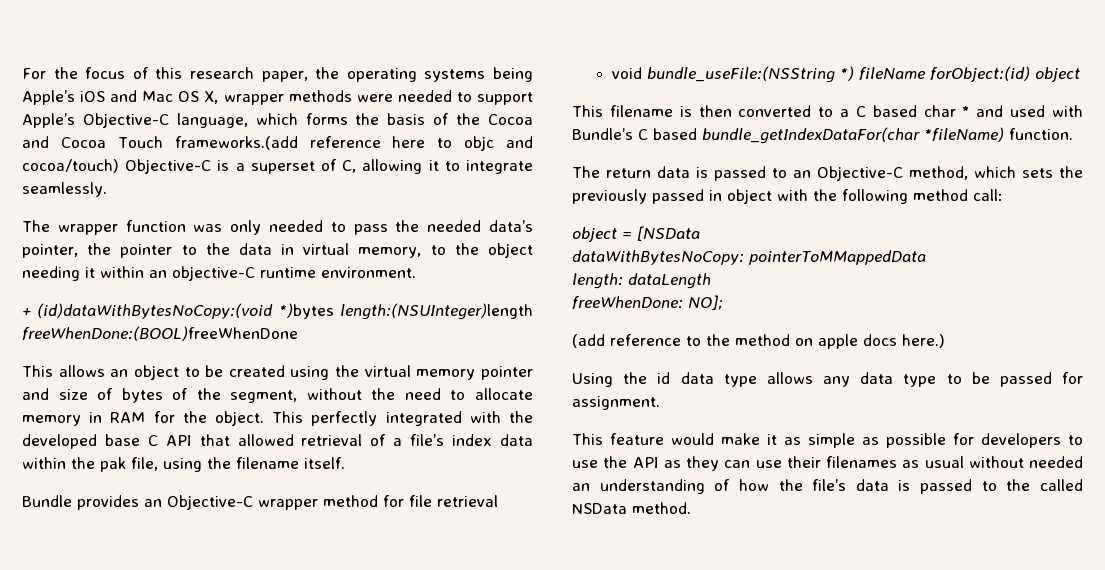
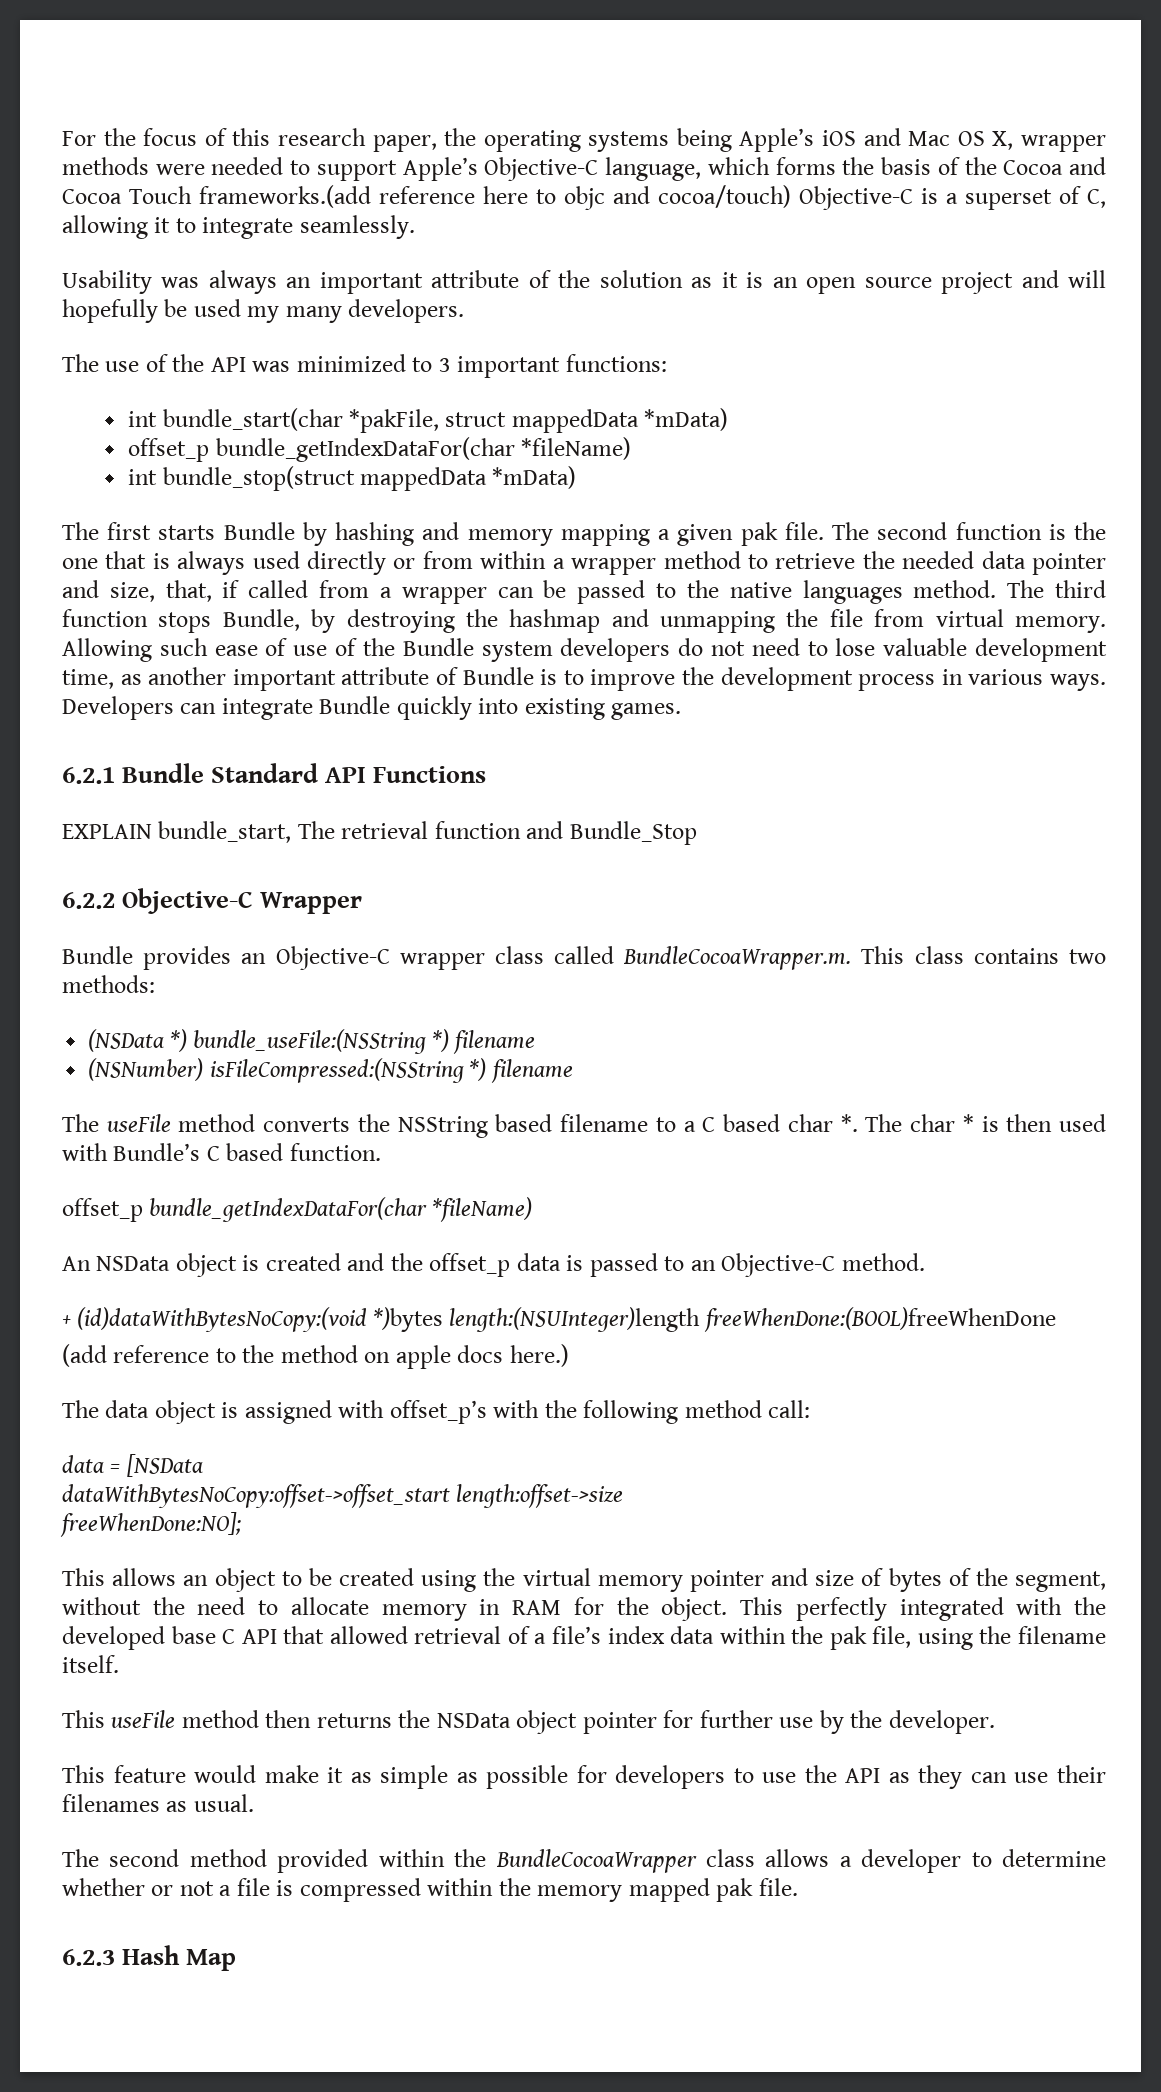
- The wrapper function was only needed to pass the needed data’s pointer, the pointer to the data in virtual memory, to the object needing it within an objective-C runtime environment.
+ Usability was always an important attribute of the solution as it is an open source project and will hopefully be used my many developers.
+ The use of the API was minimized to 3 important functions:
+ int bundle_start(char *pakFile, struct mappedData *mData)
+ offset_p bundle_getIndexDataFor(char *fileName)
+ int bundle_stop(struct mappedData *mData)
+ The first starts Bundle by hashing and memory mapping a given pak file. The second function is the one that is always used directly or from within a wrapper method to retrieve the needed data pointer and size, that, if called from a wrapper can be passed to the native languages method. The third function stops Bundle, by destroying the hashmap and unmapping the file from virtual memory. Allowing such ease of use of the Bundle system developers do not need to lose valuable development time, as another important attribute of Bundle is to improve the development process in various ways. Developers can integrate Bundle quickly into existing games.
+ 6.2.1 Bundle Standard API Functions
+ EXPLAIN bundle_start, The retrieval function and Bundle_Stop
+ 6.2.2 Objective-C Wrapper
+ Bundle provides an Objective-C wrapper class called BundleCocoaWrapper.m. This class contains two methods:
+ (NSData *) bundle_useFile:(NSString *) filename
+ (NSNumber) isFileCompressed:(NSString *) filename
+ The useFile method converts the NSString based filename to a C based char *. The char * is then used with Bundle’s C based function.
+ offset_p bundle_getIndexDataFor(char *fileName)
+ An NSData object is created and the offset_p data is passed to an Objective-C method.
+ (add reference to the method on apple docs here.)
+ The data object is assigned with offset_p’s with the following method call:
+ data = [NSData
+ dataWithBytesNoCopy:offset->offset_start length:offset->size
+ freeWhenDone:NO];
- Bundle provides an Objective-C wrapper method for file retrieval
- void bundle_useFile:(NSString *) fileName forObject:(id) object
- This filename is then converted to a C based char * and used with Bundle’s C based bundle_getIndexDataFor(char *fileName) function.
- The return data is passed to an Objective-C method, which sets the previously passed in object with the following method call:
- object = [NSData
- dataWithBytesNoCopy: pointerToMMappedData
- length: dataLength
- freeWhenDone: NO];
- (add reference to the method on apple docs here.)
- Using the id data type allows any data type to be passed for assignment.
+ This useFile method then returns the NSData object pointer for further use by the developer.
- This feature would make it as simple as possible for developers to use the API as they can use their filenames as usual without needed an understanding of how the file’s data is passed to the called NSData method.
+ This feature would make it as simple as possible for developers to use the API as they can use their filenames as usual.
+ The second method provided within the BundleCocoaWrapper class allows a developer to determine whether or not a file is compressed within the memory mapped pak file.
+ 6.2.3 Hash Map

